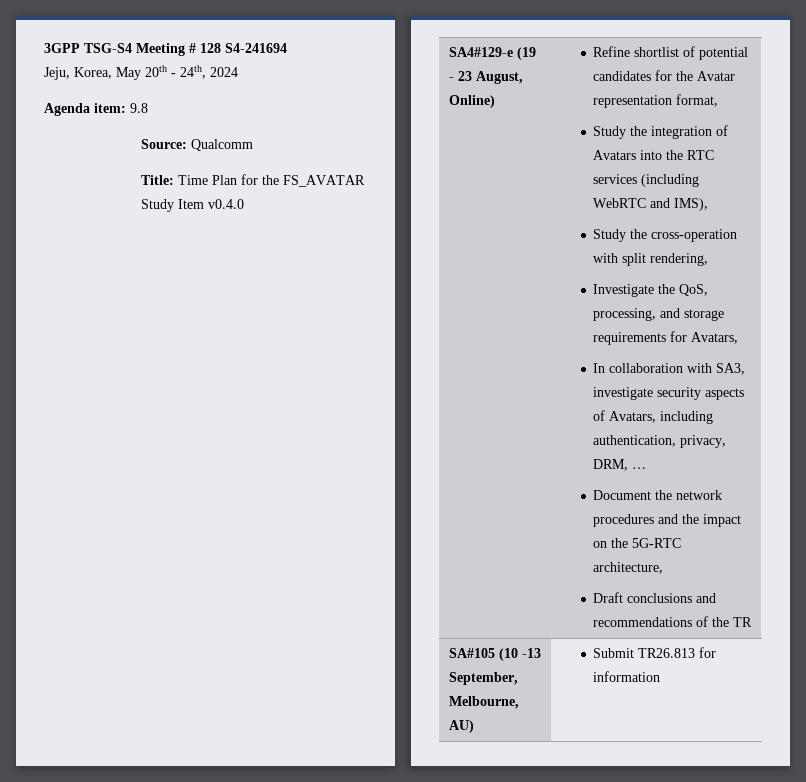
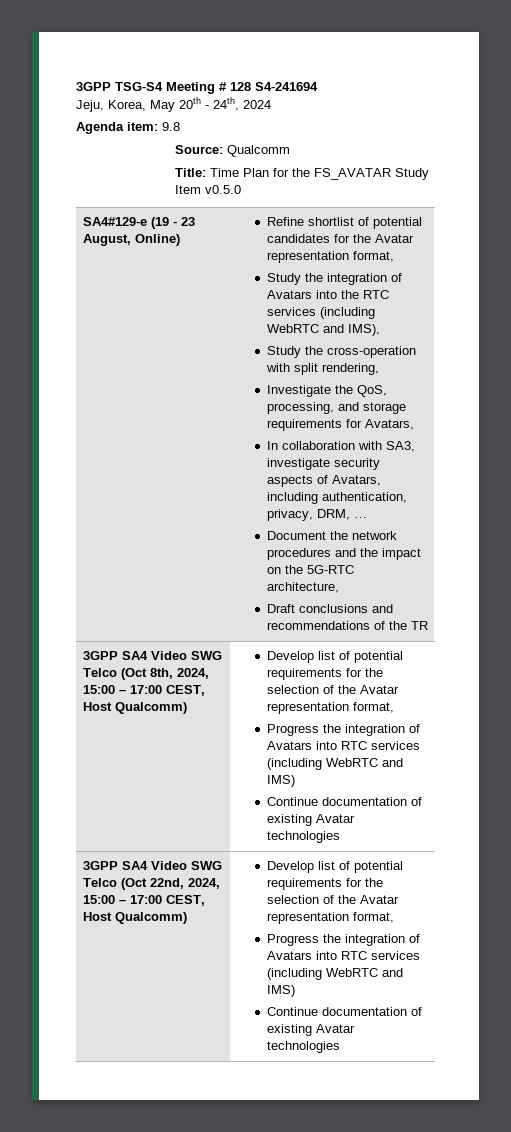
- Title: Time Plan for the FS_AVATAR Study Item v0.4.0
+ Title: Time Plan for the FS_AVATAR Study Item v0.5.0
- SA#105 (10 -13 September, Melbourne, AU) | Submit TR26.813 for information
+ 3GPP SA4 Video SWG Telco (Oct 8th, 2024, 15:00 – 17:00 CEST, Host Qualcomm) | Develop list of potential requirements for the selection of the Avatar representation format,
+ Progress the integration of Avatars into RTC services (including WebRTC and IMS)
+ Continue documentation of existing Avatar technologies
+ 3GPP SA4 Video SWG Telco (Oct 22nd, 2024, 15:00 – 17:00 CEST, Host Qualcomm) | Develop list of potential requirements for the selection of the Avatar representation format,
+ Progress the integration of Avatars into RTC services (including WebRTC and IMS)
+ Continue documentation of existing Avatar technologies

